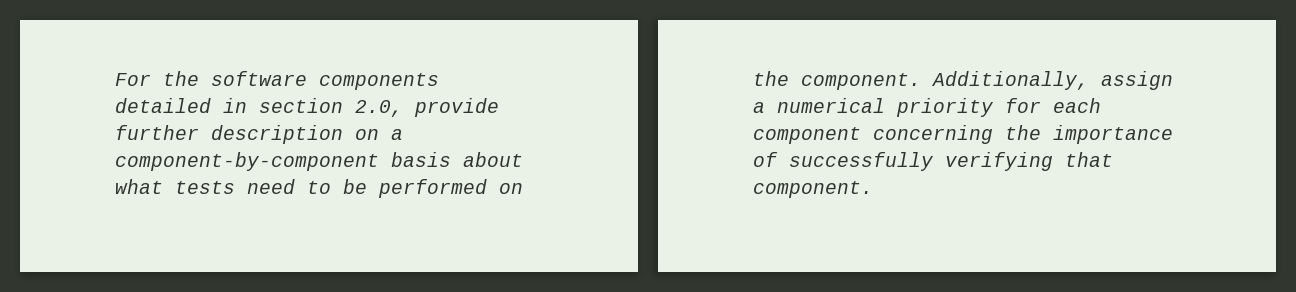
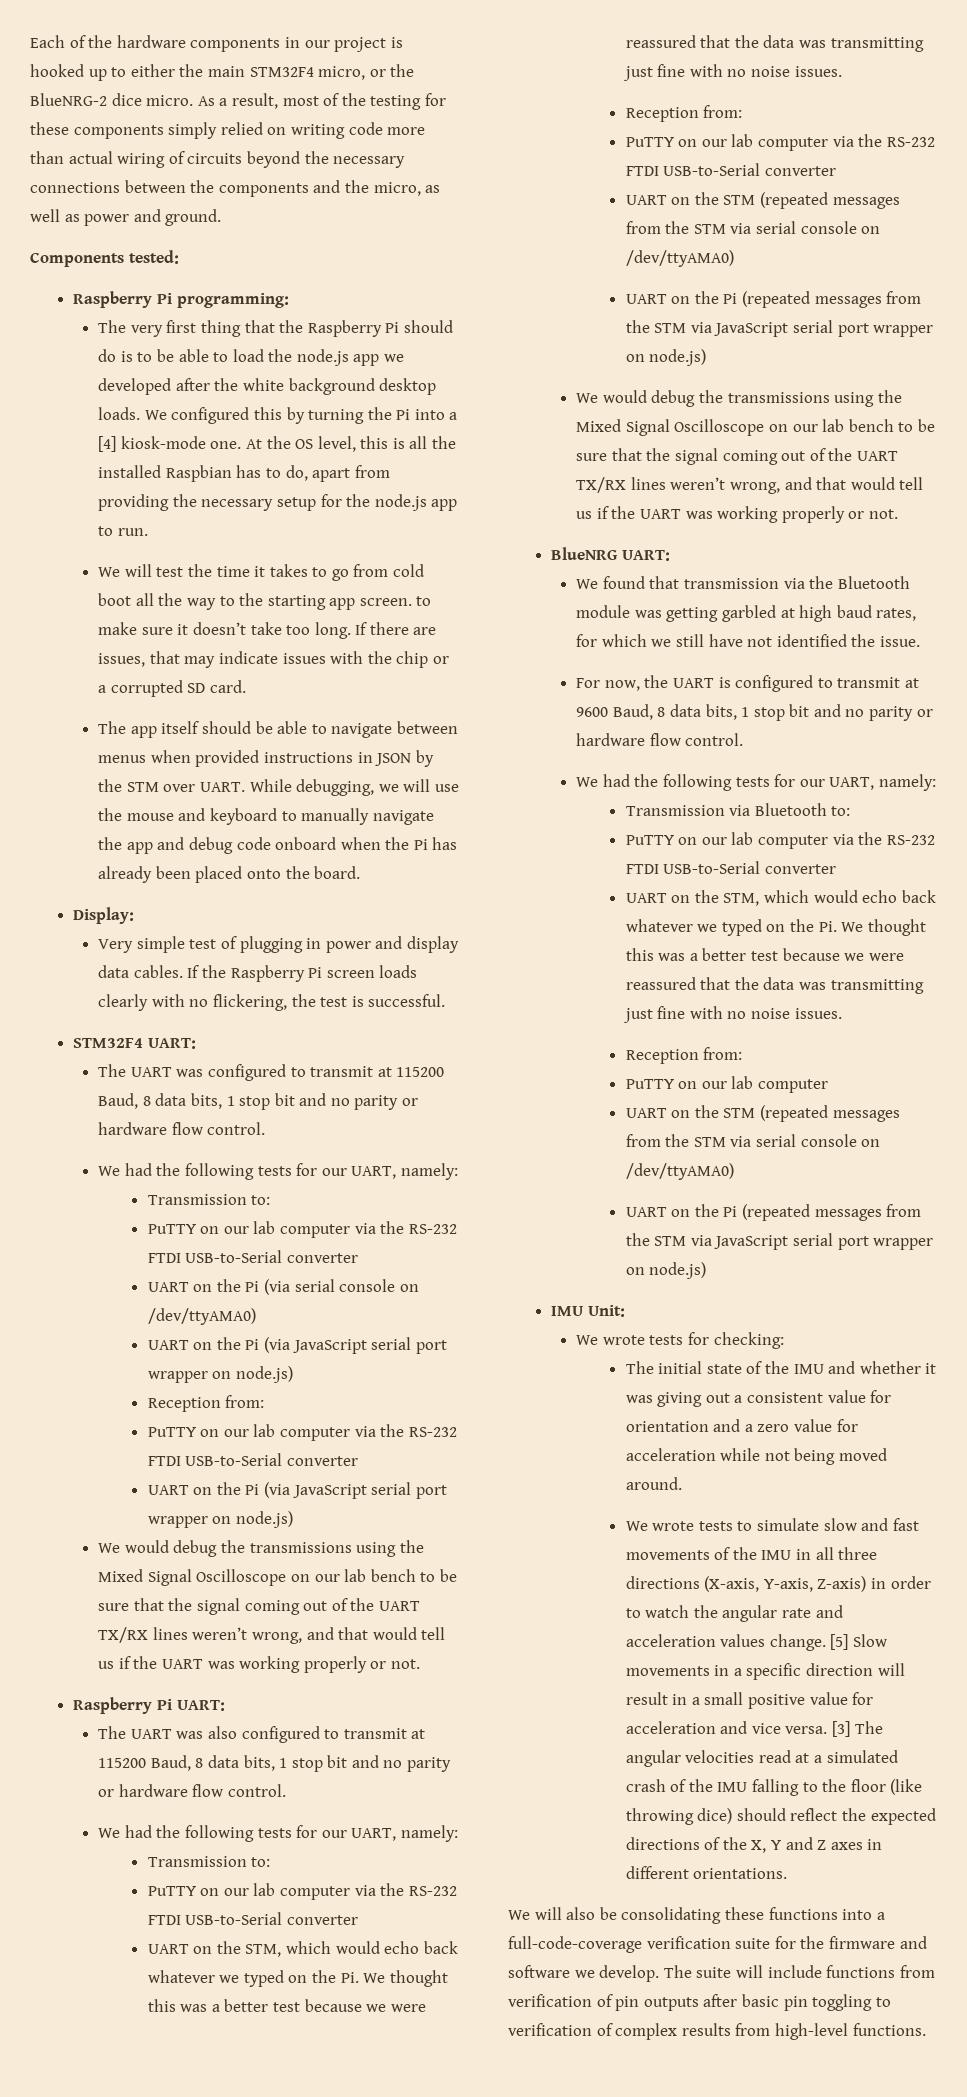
- For the software components detailed in section 2.0, provide further description on a component-by-component basis about what tests need to be performed on the component. Additionally, assign a numerical priority for each component concerning the importance of successfully verifying that component.
+ Each of the hardware components in our project is hooked up to either the main STM32F4 micro, or the BlueNRG-2 dice micro. As a result, most of the testing for these components simply relied on writing code more than actual wiring of circuits beyond the necessary connections between the components and the micro, as well as power and ground.
+ Components tested:
+ Raspberry Pi programming:
+ The very first thing that the Raspberry Pi should do is to be able to load the node.js app we developed after the white background desktop loads. We configured this by turning the Pi into a [4] kiosk-mode one. At the OS level, this is all the installed Raspbian has to do, apart from providing the necessary setup for the node.js app to run.
+ We will test the time it takes to go from cold boot all the way to the starting app screen. to make sure it doesn’t take too long. If there are issues, that may indicate issues with the chip or a corrupted SD card.
+ The app itself should be able to navigate between menus when provided instructions in JSON by the STM over UART. While debugging, we will use the mouse and keyboard to manually navigate the app and debug code onboard when the Pi has already been placed onto the board.
+ Display:
+ Very simple test of plugging in power and display data cables. If the Raspberry Pi screen loads clearly with no flickering, the test is successful.
+ STM32F4 UART:
+ The UART was configured to transmit at 115200 Baud, 8 data bits, 1 stop bit and no parity or hardware flow control.
+ We had the following tests for our UART, namely:
+ Transmission to:
+ PuTTY on our lab computer via the RS-232 FTDI USB-to-Serial converter
+ UART on the Pi (via serial console on /dev/ttyAMA0)
+ UART on the Pi (via JavaScript serial port wrapper on node.js)
+ Reception from:
+ PuTTY on our lab computer via the RS-232 FTDI USB-to-Serial converter
+ UART on the Pi (via JavaScript serial port wrapper on node.js)
+ We would debug the transmissions using the Mixed Signal Oscilloscope on our lab bench to be sure that the signal coming out of the UART TX/RX lines weren’t wrong, and that would tell us if the UART was working properly or not.
+ Raspberry Pi UART:
+ The UART was also configured to transmit at 115200 Baud, 8 data bits, 1 stop bit and no parity or hardware flow control.
+ We had the following tests for our UART, namely:
+ Transmission to:
+ PuTTY on our lab computer via the RS-232 FTDI USB-to-Serial converter
+ UART on the STM, which would echo back whatever we typed on the Pi. We thought this was a better test because we were reassured that the data was transmitting just fine with no noise issues.
+ Reception from:
+ PuTTY on our lab computer via the RS-232 FTDI USB-to-Serial converter
+ UART on the STM (repeated messages from the STM via serial console on /dev/ttyAMA0)
+ UART on the Pi (repeated messages from the STM via JavaScript serial port wrapper on node.js)
+ We would debug the transmissions using the Mixed Signal Oscilloscope on our lab bench to be sure that the signal coming out of the UART TX/RX lines weren’t wrong, and that would tell us if the UART was working properly or not.
+ BlueNRG UART:
+ We found that transmission via the Bluetooth module was getting garbled at high baud rates, for which we still have not identified the issue.
+ For now, the UART is configured to transmit at 9600 Baud, 8 data bits, 1 stop bit and no parity or hardware flow control.
+ We had the following tests for our UART, namely:
+ Transmission via Bluetooth to:
+ PuTTY on our lab computer via the RS-232 FTDI USB-to-Serial converter
+ UART on the STM, which would echo back whatever we typed on the Pi. We thought this was a better test because we were reassured that the data was transmitting just fine with no noise issues.
+ Reception from:
+ PuTTY on our lab computer
+ UART on the STM (repeated messages from the STM via serial console on /dev/ttyAMA0)
+ UART on the Pi (repeated messages from the STM via JavaScript serial port wrapper on node.js)
+ IMU Unit:
+ We wrote tests for checking:
+ The initial state of the IMU and whether it was giving out a consistent value for orientation and a zero value for acceleration while not being moved around.
+ We wrote tests to simulate slow and fast movements of the IMU in all three directions (X-axis, Y-axis, Z-axis) in order to watch the angular rate and acceleration values change. [5] Slow movements in a specific direction will result in a small positive value for acceleration and vice versa. [3] The angular velocities read at a simulated crash of the IMU falling to the floor (like throwing dice) should reflect the expected directions of the X, Y and Z axes in different orientations.
+ We will also be consolidating these functions into a full-code-coverage verification suite for the firmware and software we develop. The suite will include functions from verification of pin outputs after basic pin toggling to verification of complex results from high-level functions.

